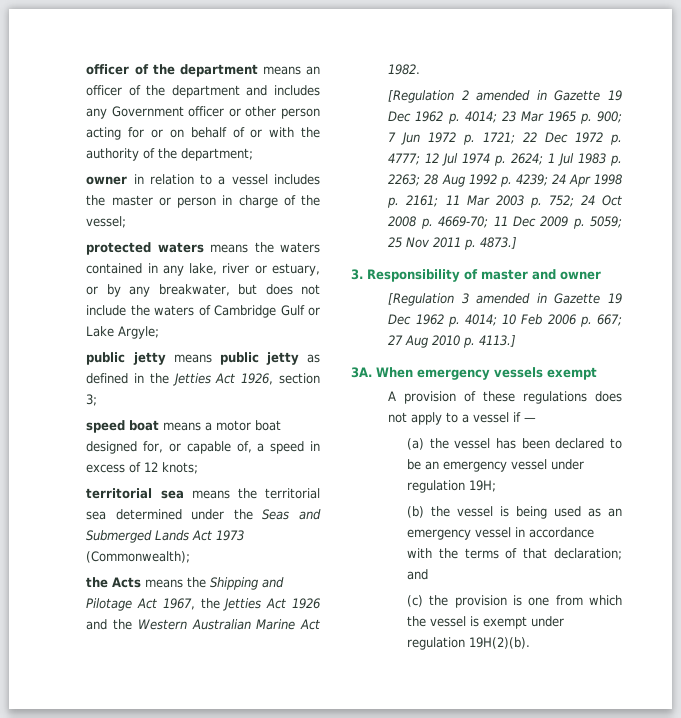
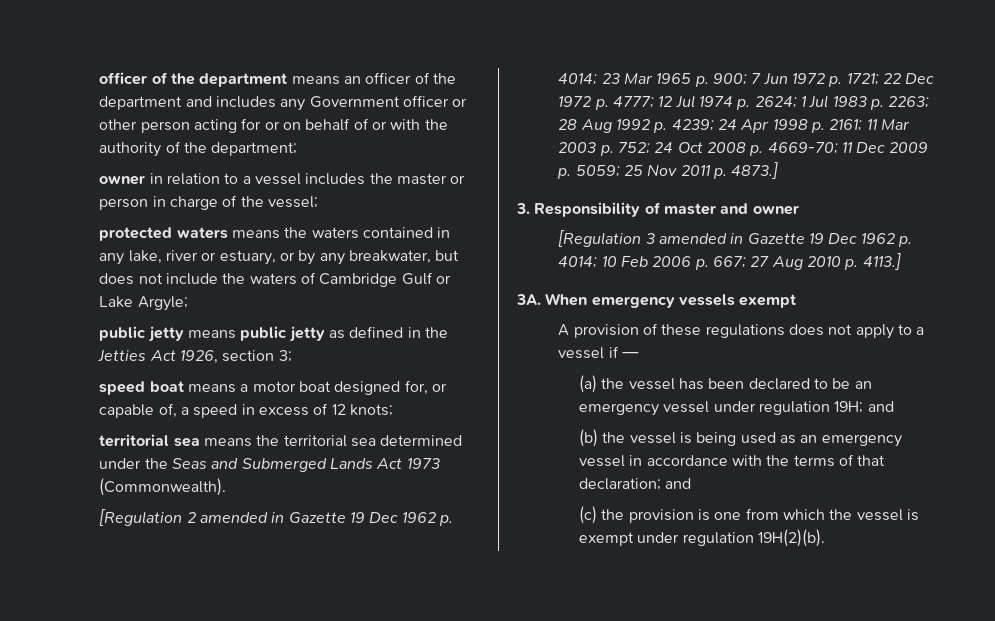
- territorial sea means the territorial sea determined under the Seas and Submerged Lands Act 1973 (Commonwealth);
- the Acts means the Shipping and Pilotage Act 1967, the Jetties Act 1926 and the Western Australian Marine Act 1982.
+ territorial sea means the territorial sea determined under the Seas and Submerged Lands Act 1973 (Commonwealth).
- (a) the vessel has been declared to be an emergency vessel under regulation 19H;
+ (a) the vessel has been declared to be an emergency vessel under regulation 19H; and

